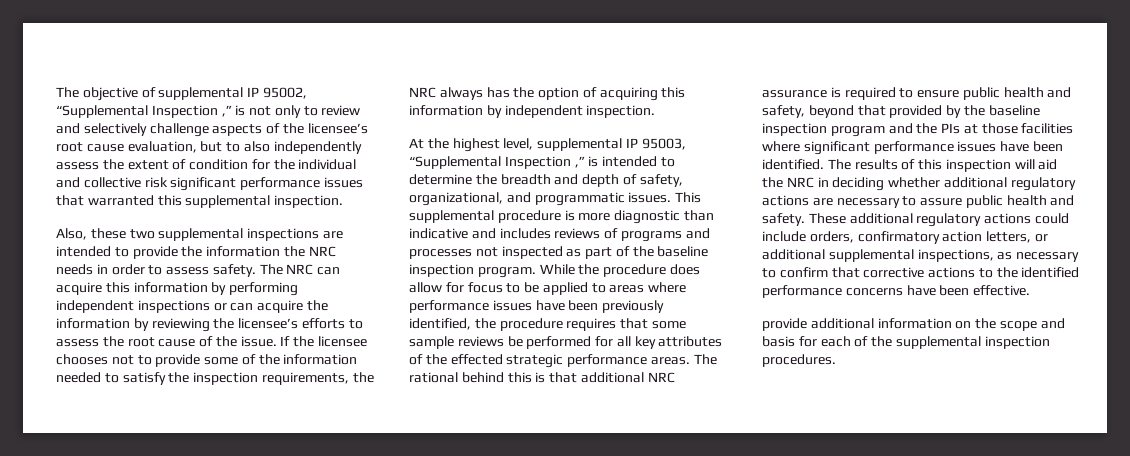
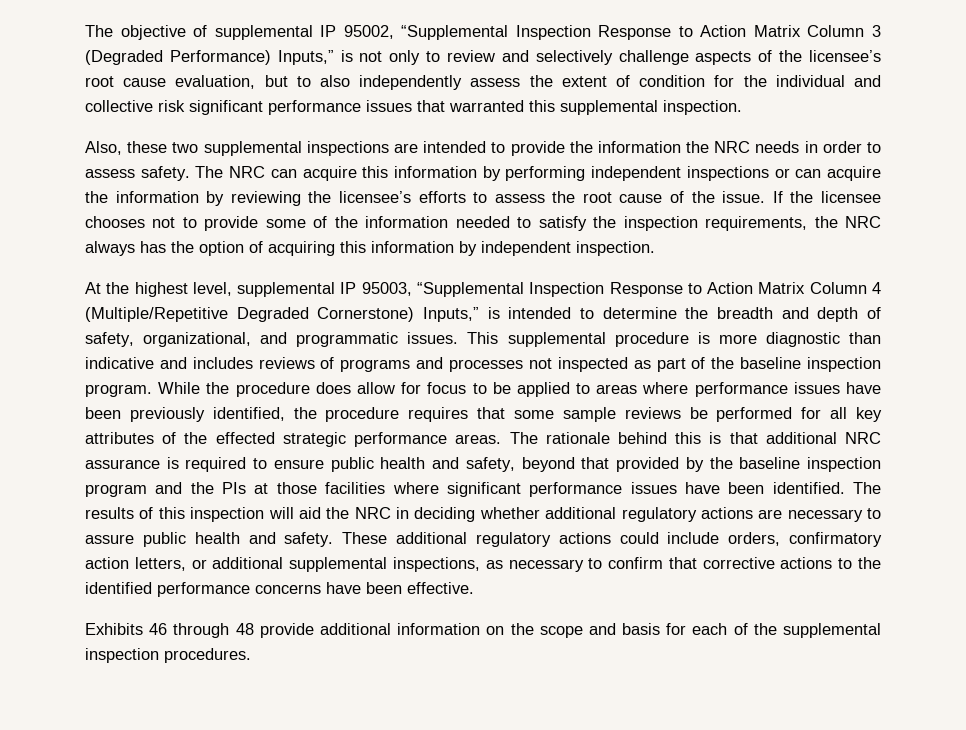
- The objective of supplemental IP 95002, “Supplemental Inspection ,” is not only to review and selectively challenge aspects of the licensee’s root cause evaluation, but to also independently assess the extent of condition for the individual and collective risk significant performance issues that warranted this supplemental inspection.
+ The objective of supplemental IP 95002, “Supplemental Inspection Response to Action Matrix Column 3 (Degraded Performance) Inputs,” is not only to review and selectively challenge aspects of the licensee’s root cause evaluation, but to also independently assess the extent of condition for the individual and collective risk significant performance issues that warranted this supplemental inspection.
- At the highest level, supplemental IP 95003, “Supplemental Inspection ,” is intended to determine the breadth and depth of safety, organizational, and programmatic issues.
+ At the highest level, supplemental IP 95003, “Supplemental Inspection Response to Action Matrix Column 4 (Multiple/Repetitive Degraded Cornerstone) Inputs,” is intended to determine the breadth and depth of safety, organizational, and programmatic issues.
- The rational behind this is that additional NRC assurance is required to ensure public health and safety, beyond that provided by the baseline inspection program and the PIs at those facilities where significant performance issues have been identified.
+ The rationale behind this is that additional NRC assurance is required to ensure public health and safety, beyond that provided by the baseline inspection program and the PIs at those facilities where significant performance issues have been identified.
- provide additional information on the scope and basis for each of the supplemental inspection procedures.
+ Exhibits 46 through 48 provide additional information on the scope and basis for each of the supplemental inspection procedures.

